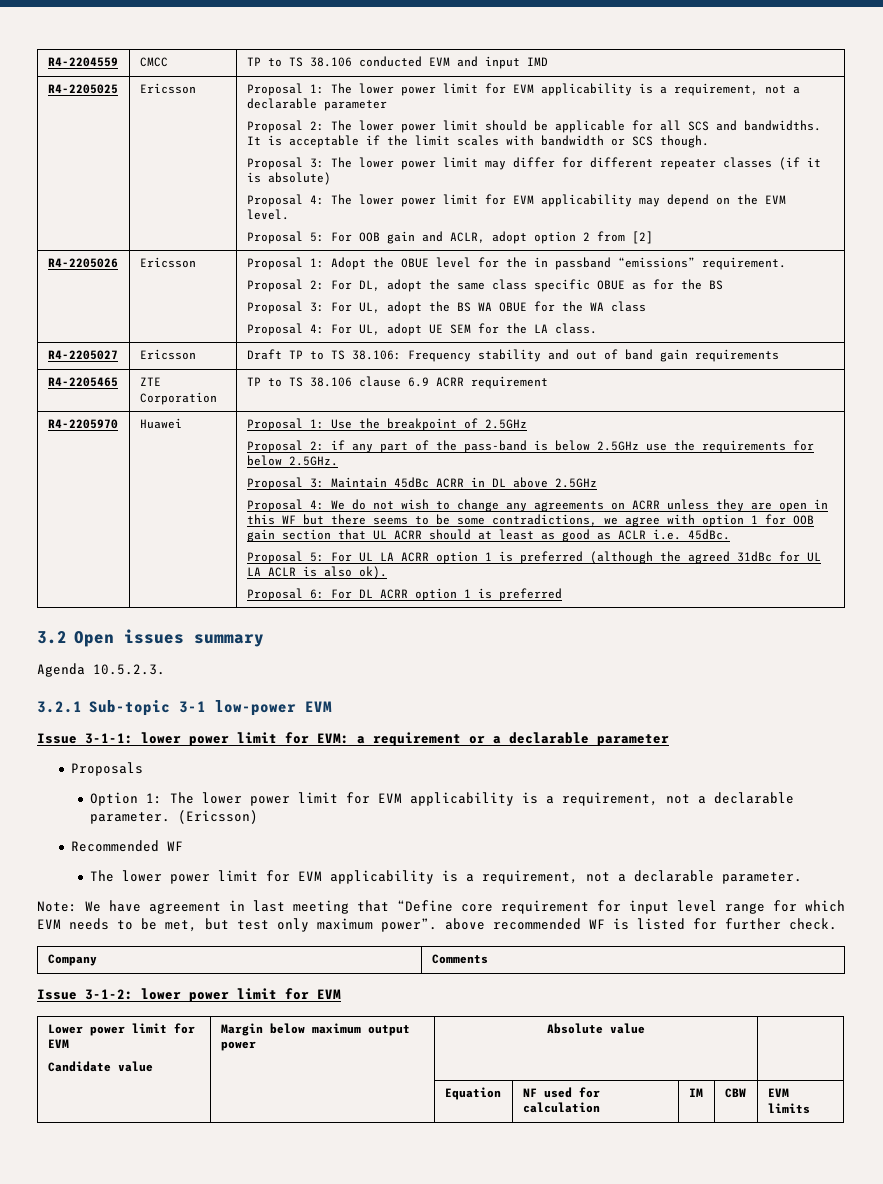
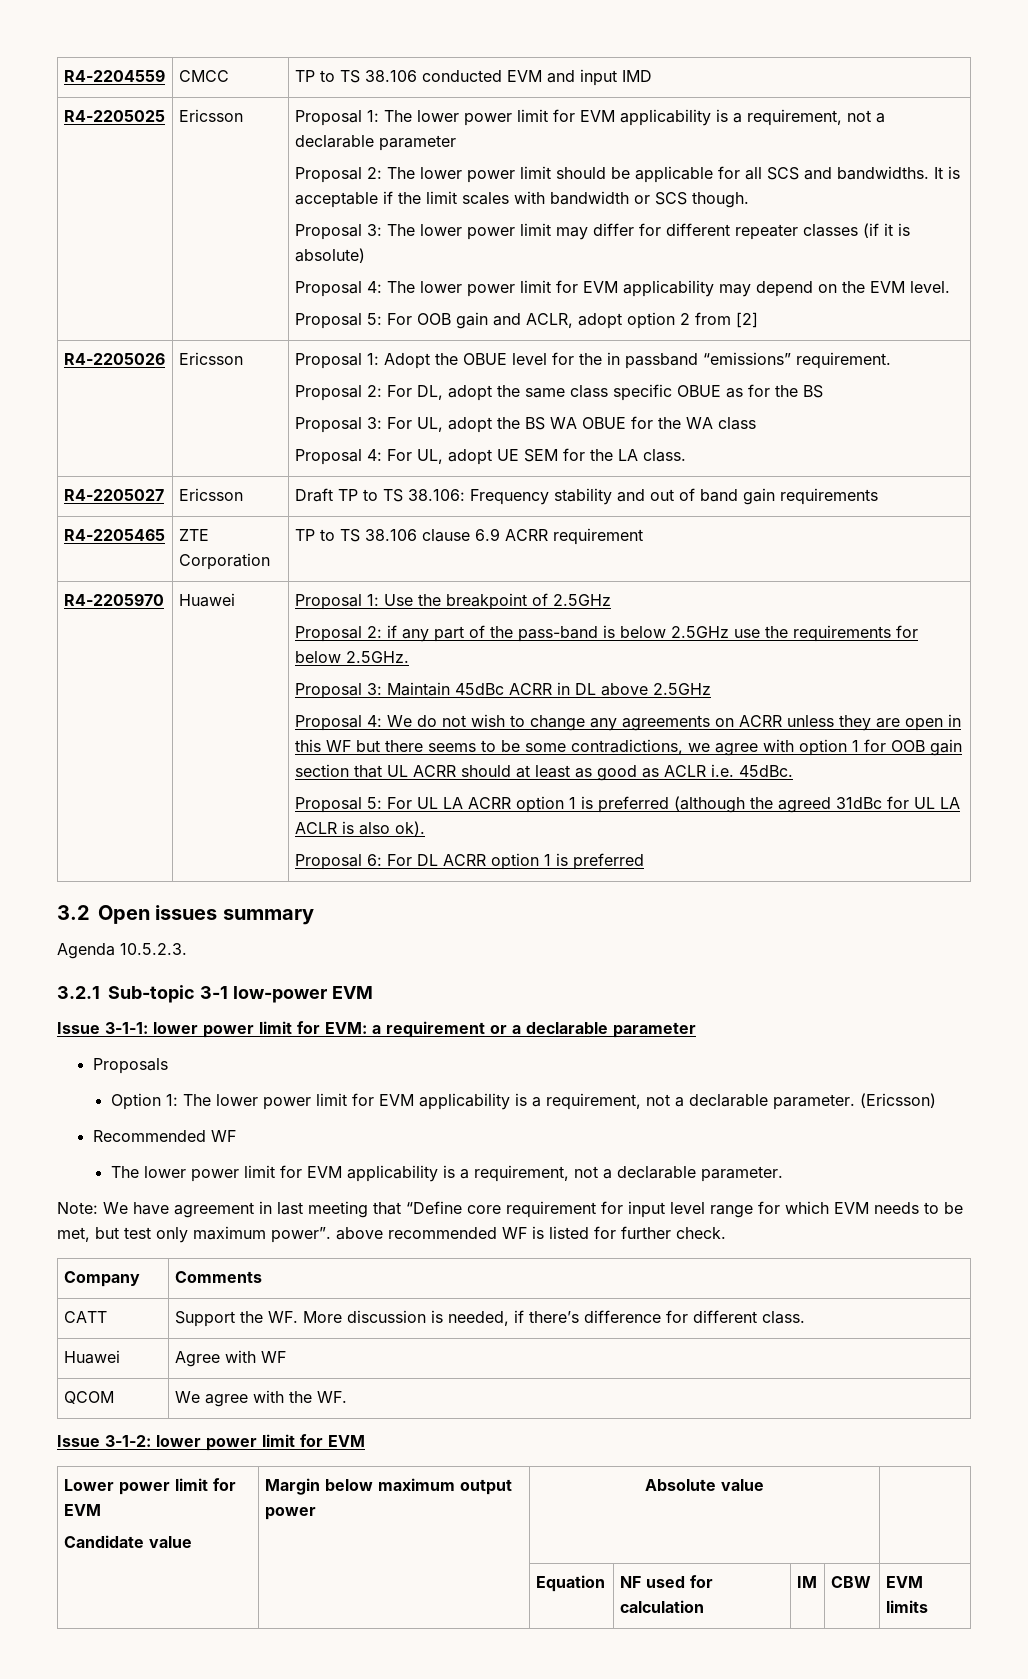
+ CATT | Support the WF. More discussion is needed, if there’s difference for different class.
+ Huawei | Agree with WF
+ QCOM | We agree with the WF.

